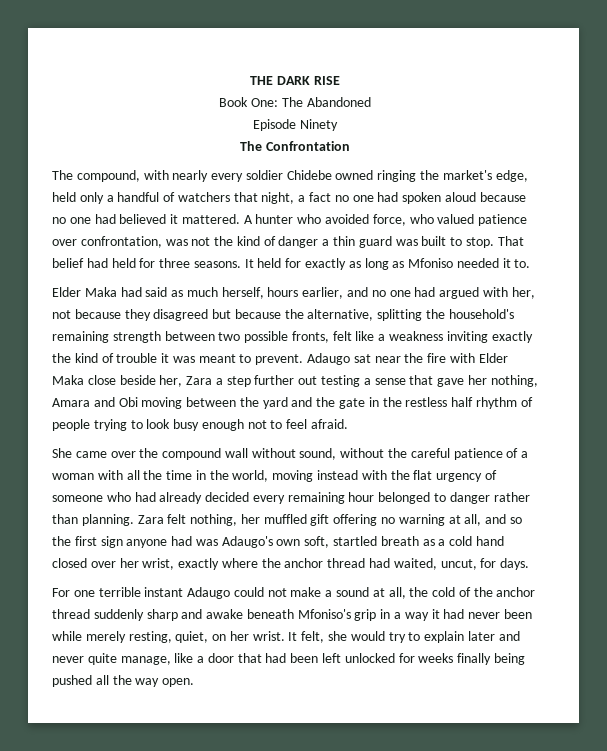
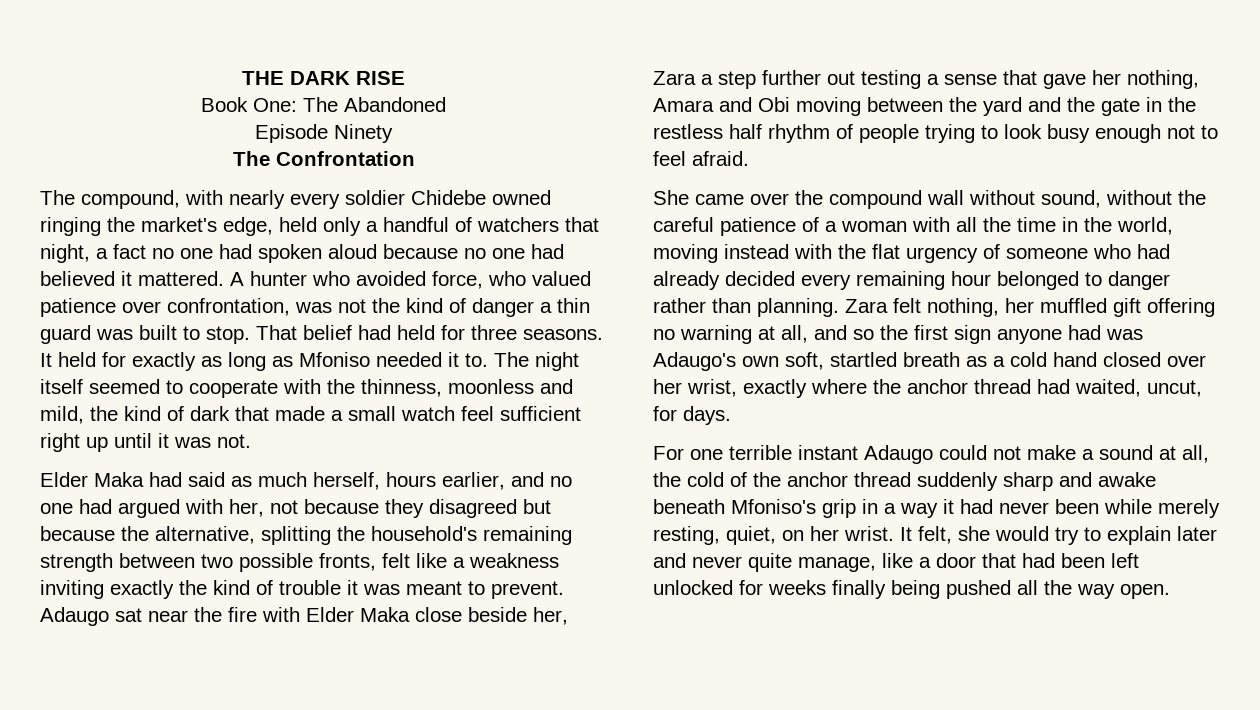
+ The night itself seemed to cooperate with the thinness, moonless and mild, the kind of dark that made a small watch feel sufficient right up until it was not.

